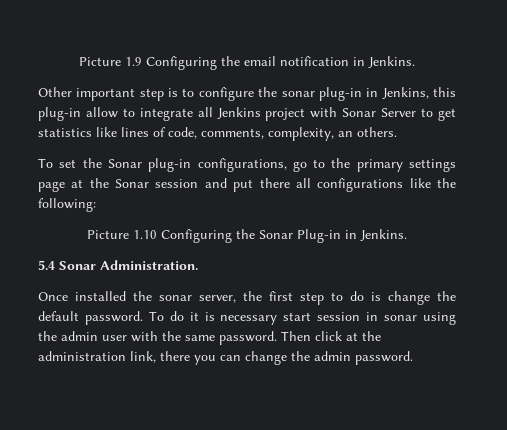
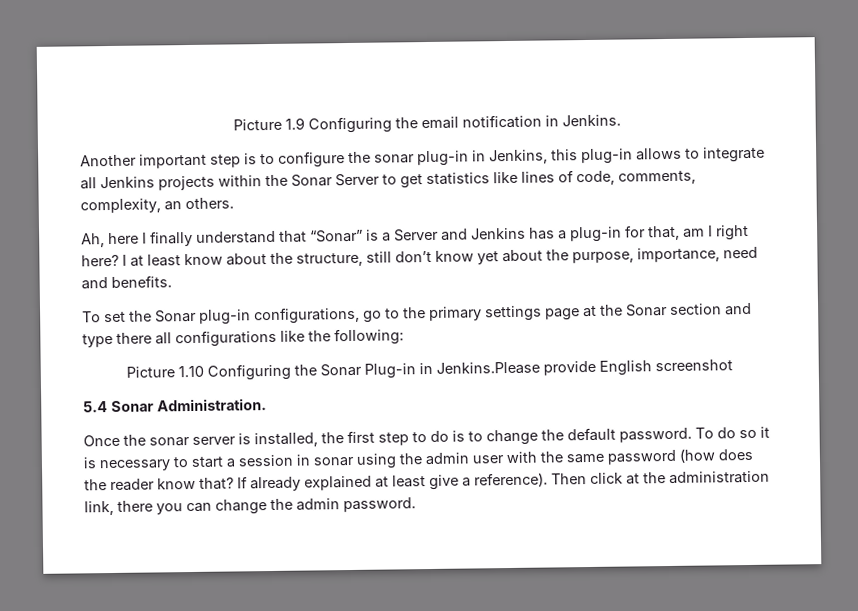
- Other important step is to configure the sonar plug-in in Jenkins, this plug-in allow to integrate all Jenkins project with Sonar Server to get statistics like lines of code, comments, complexity, an others.
+ Another important step is to configure the sonar plug-in in Jenkins, this plug-in allows to integrate all Jenkins projects within the Sonar Server to get statistics like lines of code, comments, complexity, an others.
+ Ah, here I finally understand that “Sonar” is a Server and Jenkins has a plug-in for that, am I right here? I at least know about the structure, still don’t know yet about the purpose, importance, need and benefits.
- To set the Sonar plug-in configurations, go to the primary settings page at the Sonar session and put there all configurations like the following:
+ To set the Sonar plug-in configurations, go to the primary settings page at the Sonar section and type there all configurations like the following:
- Picture 1.10 Configuring the Sonar Plug-in in Jenkins.
+ Picture 1.10 Configuring the Sonar Plug-in in Jenkins.Please provide English screenshot
- Once installed the sonar server, the first step to do is change the default password.
+ Once the sonar server is installed, the first step to do is to change the default password.
- To do it is necessary start session in sonar using the admin user with the same password.
+ To do so it is necessary to start a session in sonar using the admin user with the same password (how does the reader know that? If already explained at least give a reference).

